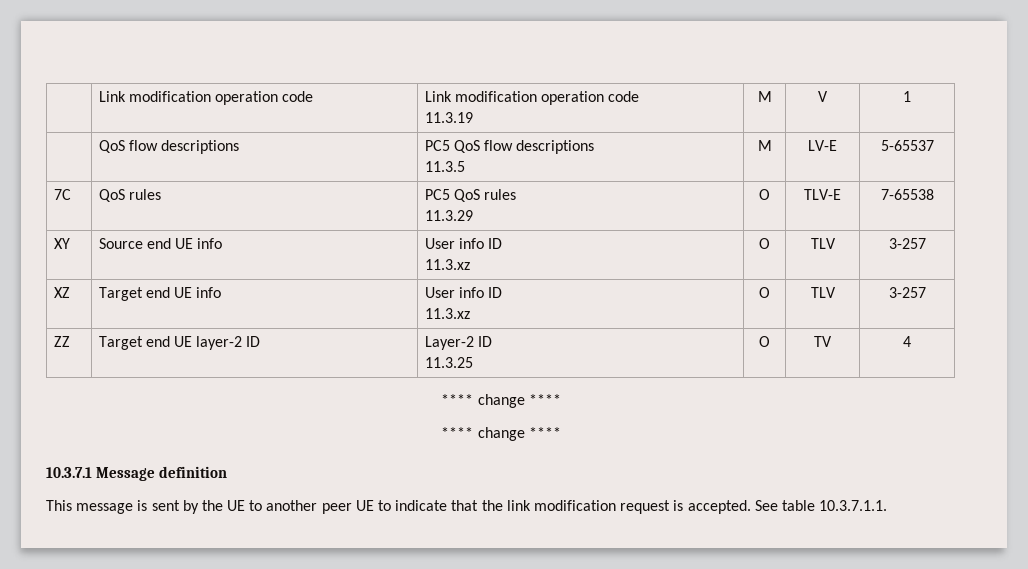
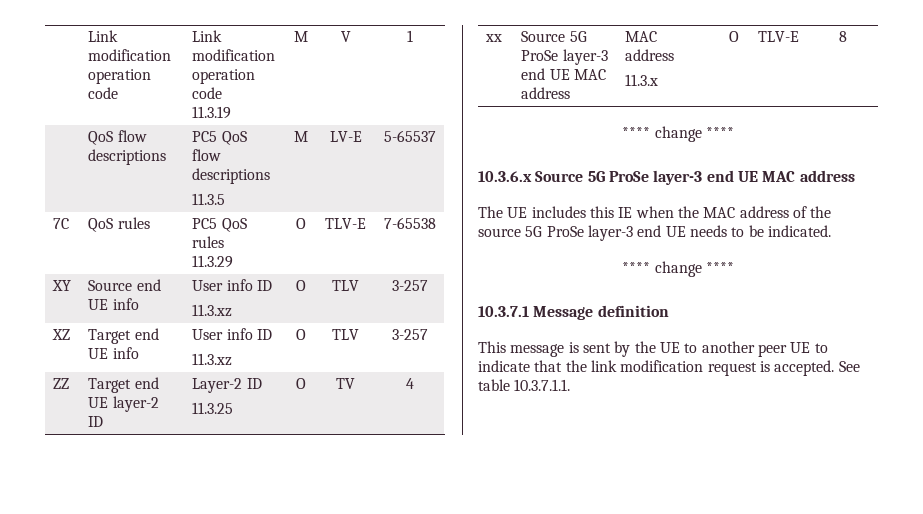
  ZZ | Target end UE layer-2 ID | Layer-2 ID
  11.3.25 | O | TV | 4
+ xx | Source 5G ProSe layer-3 end UE MAC address | MAC address
+ 11.3.x | O | TLV-E | 8
  **** change ****
+ 10.3.6.x Source 5G ProSe layer-3 end UE MAC address
+ The UE includes this IE when the MAC address of the source 5G ProSe layer-3 end UE needs to be indicated.

